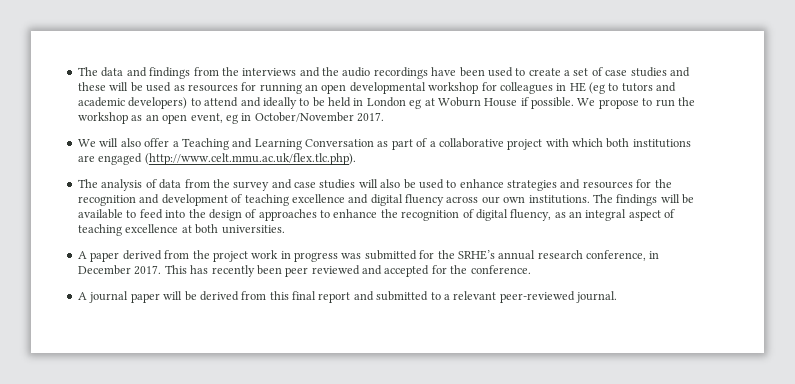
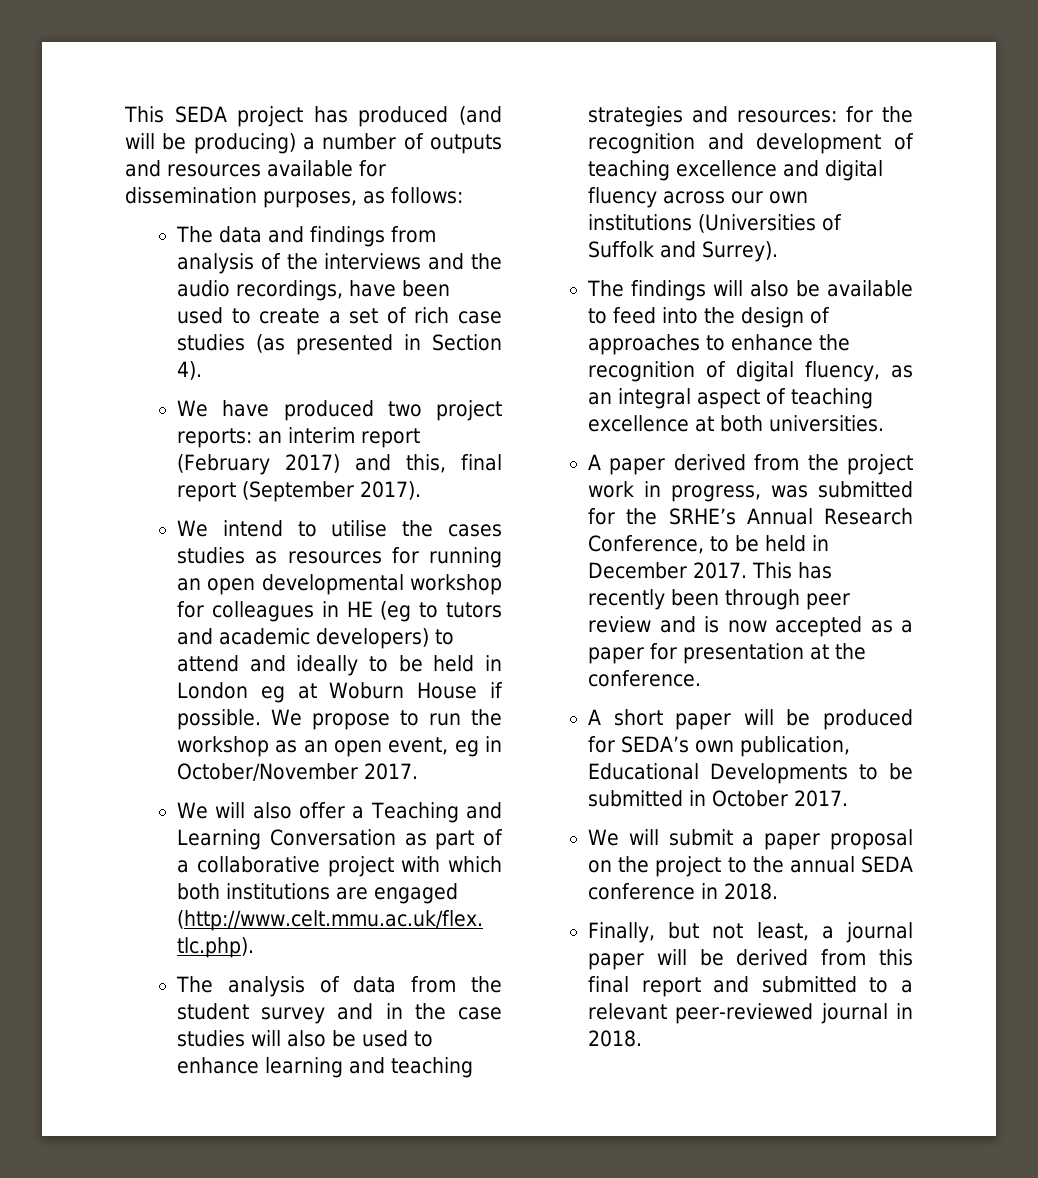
+ This SEDA project has produced (and will be producing) a number of outputs and resources available for dissemination purposes, as follows:
- The data and findings from the interviews and the audio recordings have been used to create a set of case studies and these will be used as resources for running an open developmental workshop for colleagues in HE (eg to tutors and academic developers) to attend and ideally to be held in London eg at Woburn House if possible.
+ The data and findings from analysis of the interviews and the audio recordings, have been used to create a set of rich case studies (as presented in Section 4).
+ We have produced two project reports: an interim report (February 2017) and this, final report (September 2017).
+ We intend to utilise the cases studies as resources for running an open developmental workshop for colleagues in HE (eg to tutors and academic developers) to attend and ideally to be held in London eg at Woburn House if possible.
- The analysis of data from the survey and case studies will also be used to enhance strategies and resources for the recognition and development of teaching excellence and digital fluency across our own institutions. The findings will be available to feed into the design of approaches to enhance the recognition of digital fluency, as an integral aspect of teaching excellence at both universities.
+ The analysis of data from the student survey and in the case studies will also be used to enhance learning and teaching strategies and resources: for the recognition and development of teaching excellence and digital fluency across our own institutions (Universities of Suffolk and Surrey).
+ The findings will also be available to feed into the design of approaches to enhance the recognition of digital fluency, as an integral aspect of teaching excellence at both universities.
- A paper derived from the project work in progress was submitted for the SRHE’s annual research conference, in December 2017.
+ A paper derived from the project work in progress, was submitted for the SRHE’s Annual Research Conference, to be held in December 2017.
- This has recently been peer reviewed and accepted for the conference.
- A journal paper will be derived from this final report and submitted to a relevant peer-reviewed journal.
+ This has recently been through peer review and is now accepted as a paper for presentation at the conference.
+ A short paper will be produced for SEDA’s own publication, Educational Developments to be submitted in October 2017.
+ We will submit a paper proposal on the project to the annual SEDA conference in 2018.
+ Finally, but not least, a journal paper will be derived from this final report and submitted to a relevant peer-reviewed journal in 2018.

